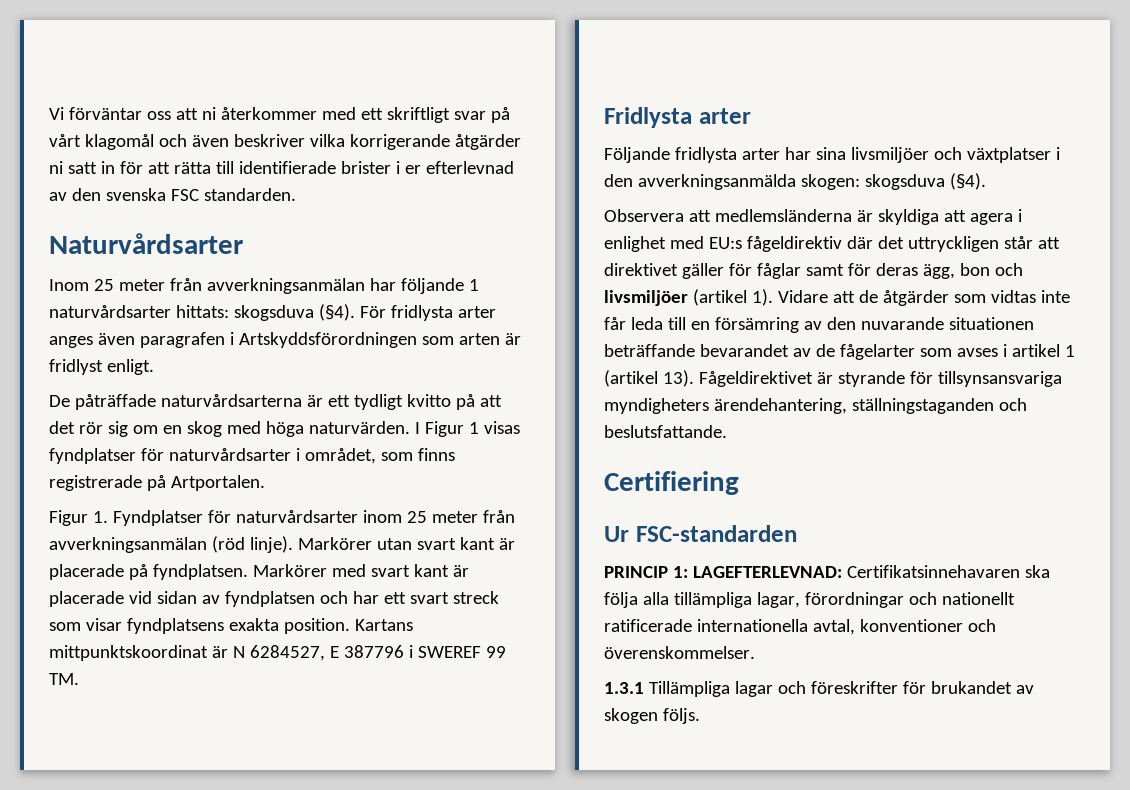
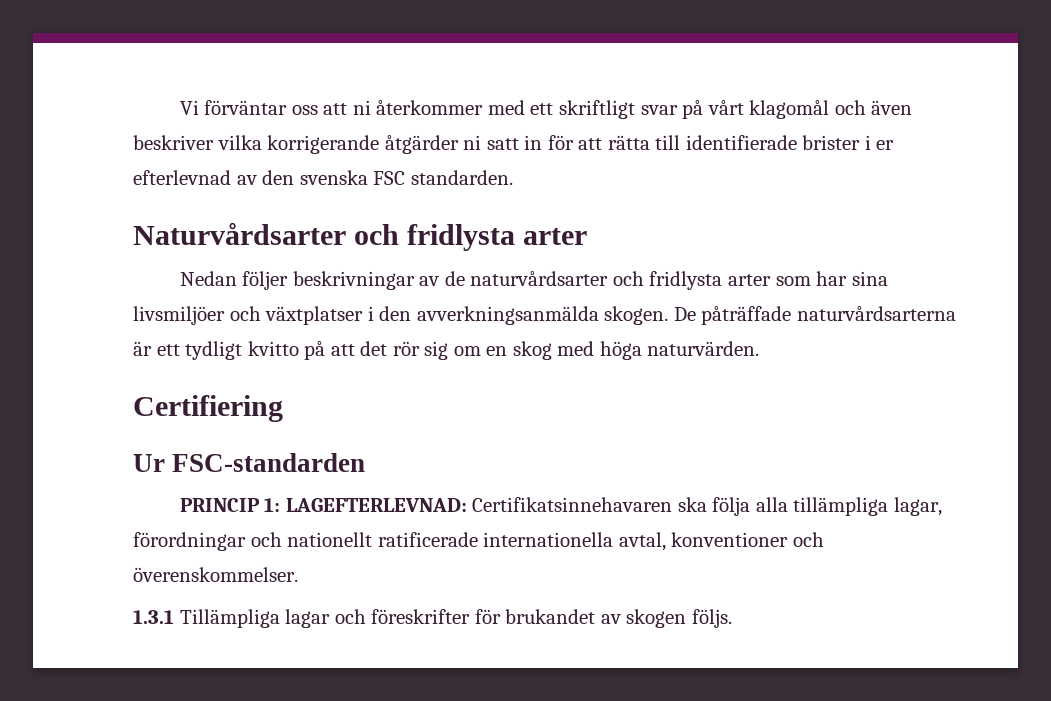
- Naturvårdsarter
- Inom 25 meter från avverkningsanmälan har följande 1 naturvårdsarter hittats: skogsduva (§4). För fridlysta arter anges även paragrafen i Artskyddsförordningen som arten är fridlyst enligt.
- De påträffade naturvårdsarterna är ett tydligt kvitto på att det rör sig om en skog med höga naturvärden. I Figur 1 visas fyndplatser för naturvårdsarter i området, som finns registrerade på Artportalen.
- Figur 1. Fyndplatser för naturvårdsarter inom 25 meter från avverkningsanmälan (röd linje). Markörer utan svart kant är placerade på fyndplatsen. Markörer med svart kant är placerade vid sidan av fyndplatsen och har ett svart streck som visar fyndplatsens exakta position. Kartans mittpunktskoordinat är N 6284527, E 387796 i SWEREF 99 TM.
- Fridlysta arter
- Följande fridlysta arter har sina livsmiljöer och växtplatser i den avverkningsanmälda skogen: skogsduva (§4).
- Observera att medlemsländerna är skyldiga att agera i enlighet med EU:s fågeldirektiv där det uttryckligen står att direktivet gäller för fåglar samt för deras ägg, bon och livsmiljöer (artikel 1). Vidare att de åtgärder som vidtas inte får leda till en försämring av den nuvarande situationen beträffande bevarandet av de fågelarter som avses i artikel 1 (artikel 13). Fågeldirektivet är styrande för tillsynsansvariga myndigheters ärendehantering, ställningstaganden och beslutsfattande.
+ Naturvårdsarter och fridlysta arter
+ Nedan följer beskrivningar av de naturvårdsarter och fridlysta arter som har sina livsmiljöer och växtplatser i den avverkningsanmälda skogen. De påträffade naturvårdsarterna är ett tydligt kvitto på att det rör sig om en skog med höga naturvärden.

